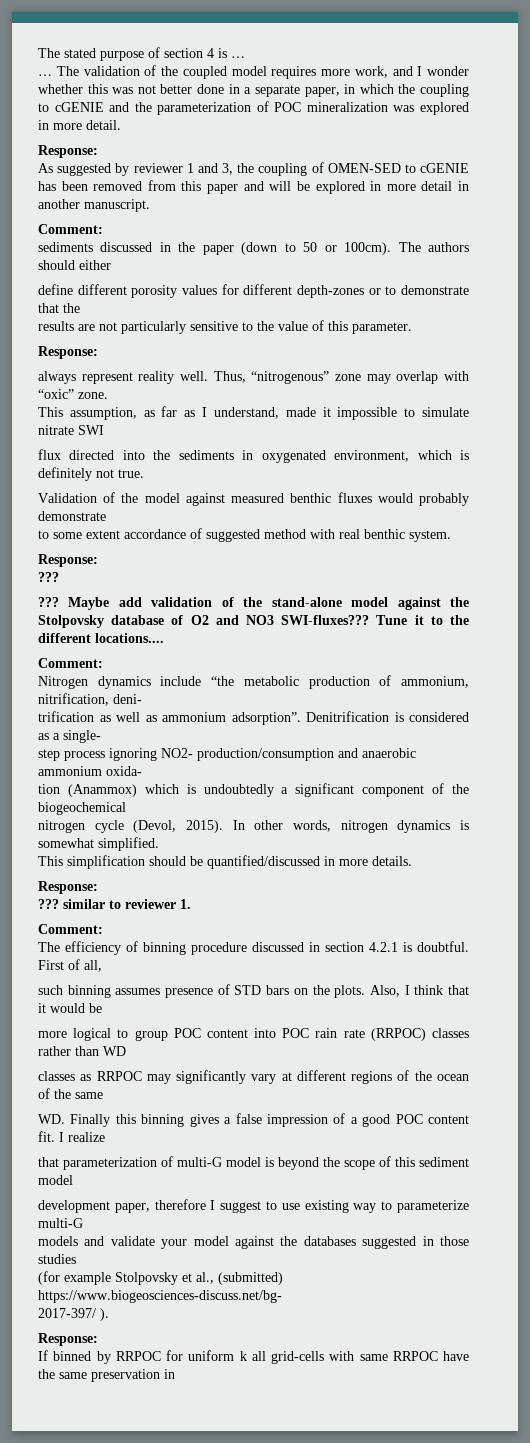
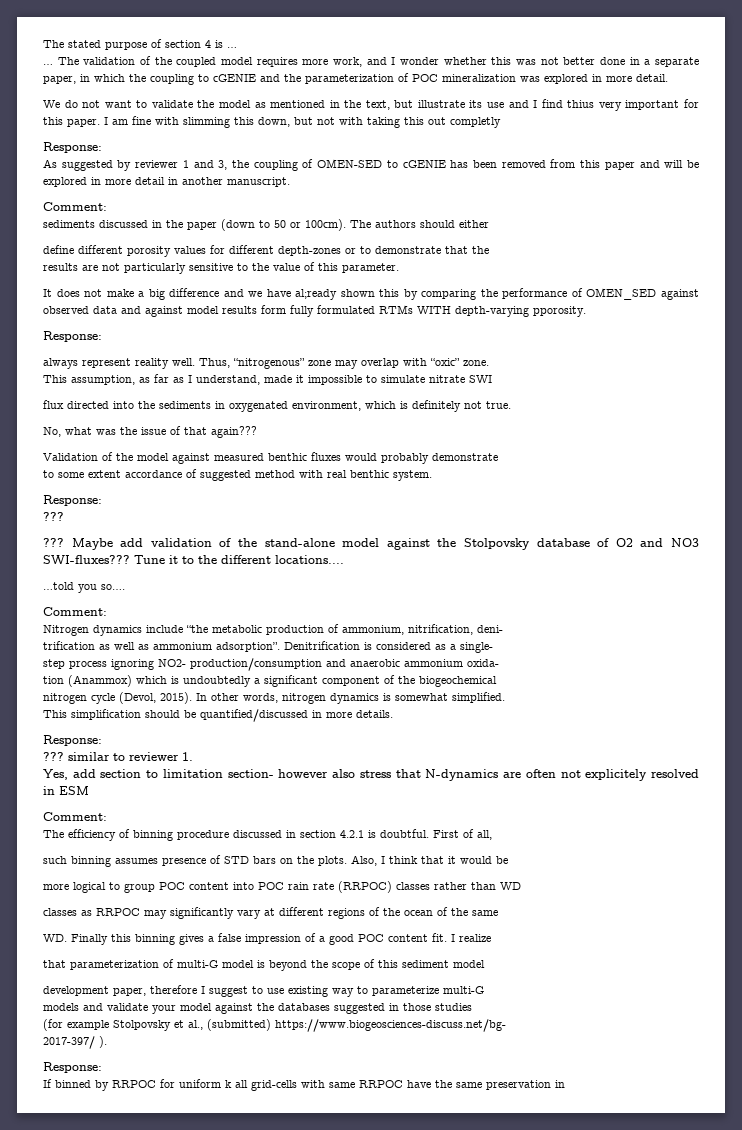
+ We do not want to validate the model as mentioned in the text, but illustrate its use and I find thius very important for this paper. I am fine with slimming this down, but not with taking this out completly
+ It does not make a big difference and we have al;ready shown this by comparing the performance of OMEN_SED against observed data and against model results form fully formulated RTMs WITH depth-varying pporosity.
+ No, what was the issue of that again???
+ …told you so….
+ Yes, add section to limitation section- however also stress that N-dynamics are often not explicitely resolved in ESM

